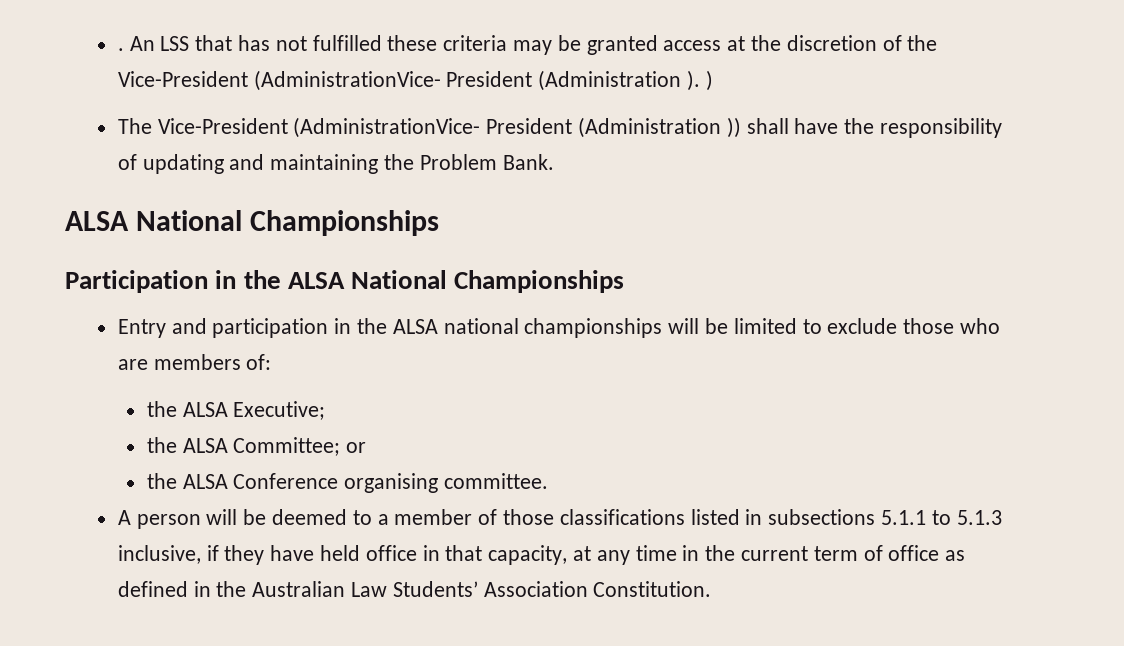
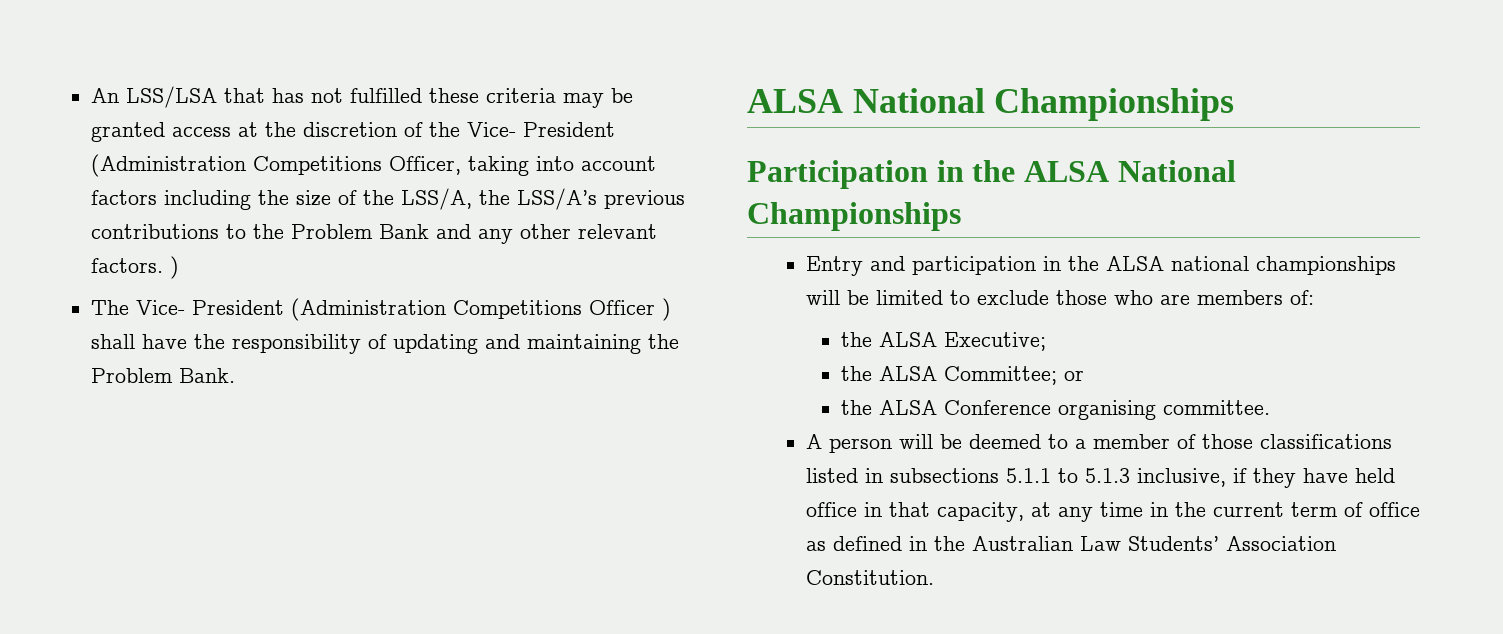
- . An LSS that has not fulfilled these criteria may be granted access at the discretion of the Vice-President (AdministrationVice- President (Administration ). )
- The Vice-President (AdministrationVice- President (Administration )) shall have the responsibility of updating and maintaining the Problem Bank.
+ An LSS/LSA that has not fulfilled these criteria may be granted access at the discretion of the Vice- President (Administration Competitions Officer, taking into account factors including the size of the LSS/A, the LSS/A’s previous contributions to the Problem Bank and any other relevant factors. )
+ The Vice- President (Administration Competitions Officer ) shall have the responsibility of updating and maintaining the Problem Bank.

